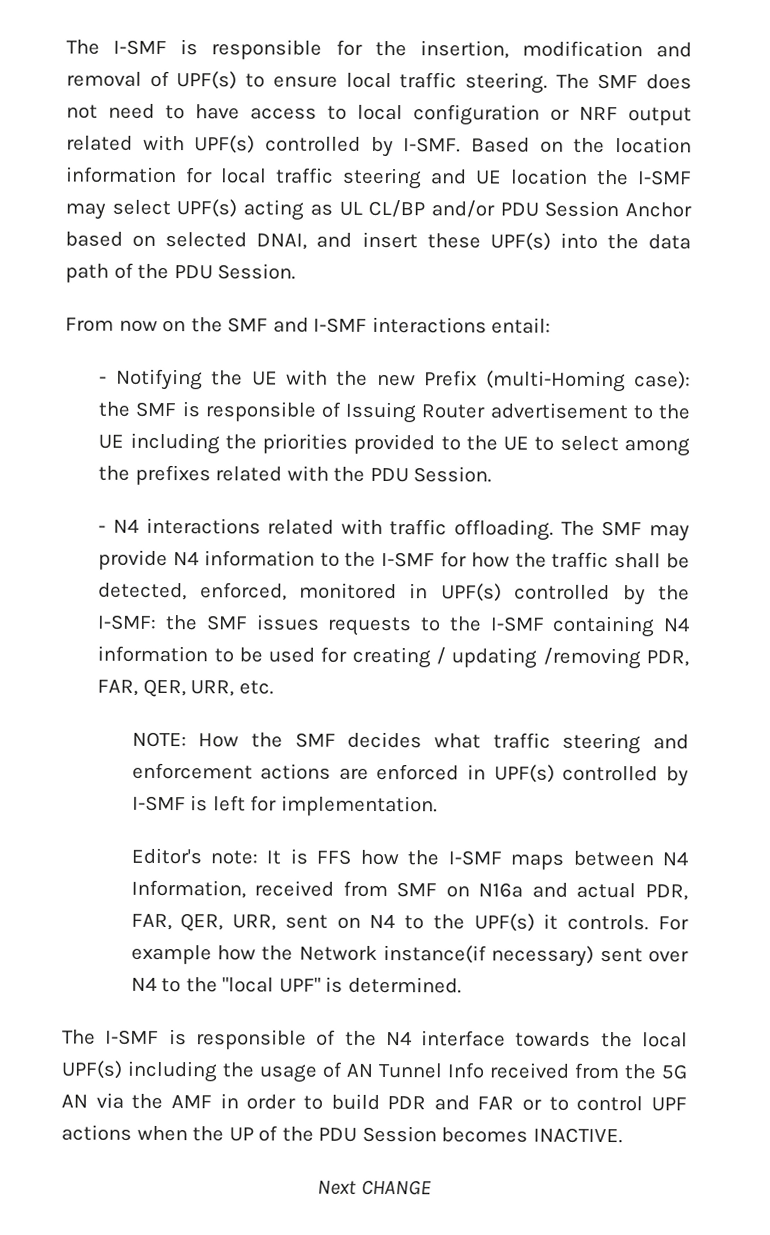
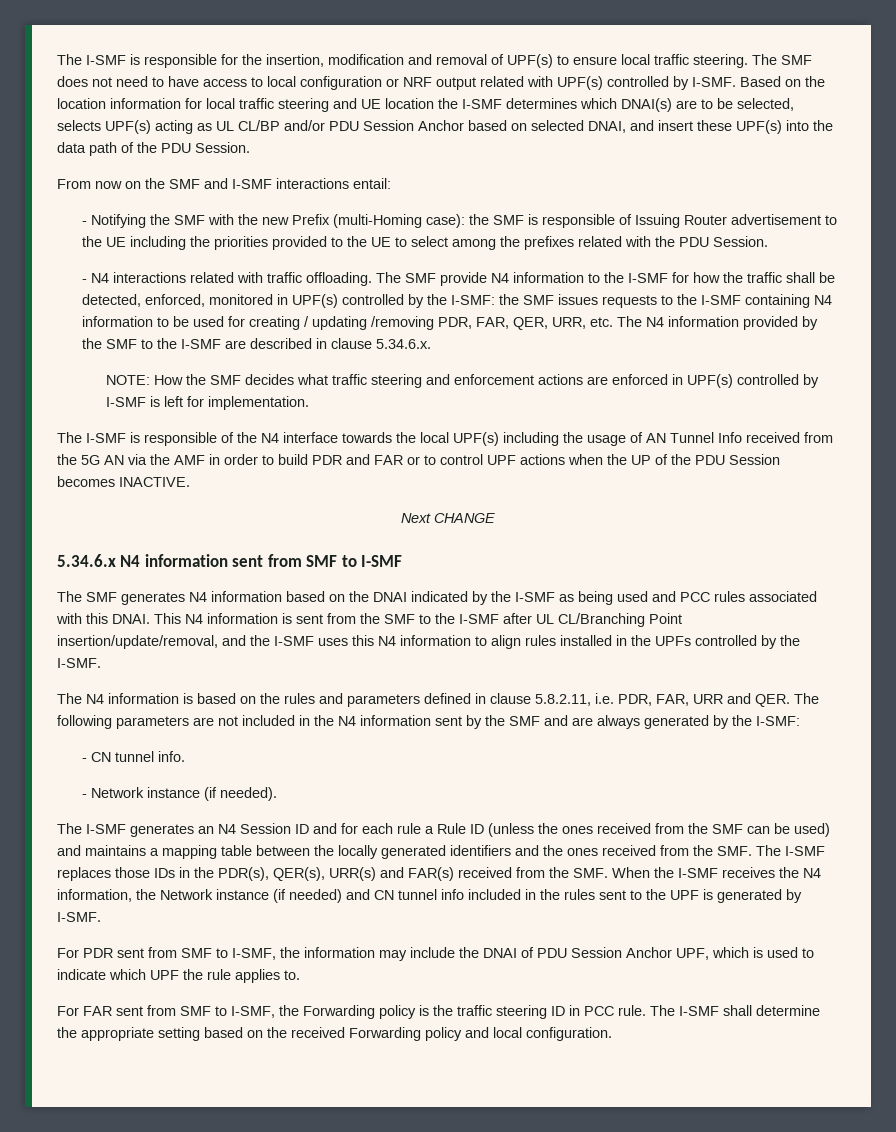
- Based on the location information for local traffic steering and UE location the I-SMF may select UPF(s) acting as UL CL/BP and/or PDU Session Anchor based on selected DNAI, and insert these UPF(s) into the data path of the PDU Session.
+ Based on the location information for local traffic steering and UE location the I-SMF determines which DNAI(s) are to be selected, selects UPF(s) acting as UL CL/BP and/or PDU Session Anchor based on selected DNAI, and insert these UPF(s) into the data path of the PDU Session.
- - Notifying the UE with the new Prefix (multi-Homing case): the SMF is responsible of Issuing Router advertisement to the UE including the priorities provided to the UE to select among the prefixes related with the PDU Session.
+ - Notifying the SMF with the new Prefix (multi-Homing case): the SMF is responsible of Issuing Router advertisement to the UE including the priorities provided to the UE to select among the prefixes related with the PDU Session.
- The SMF may provide N4 information to the I-SMF for how the traffic shall be detected, enforced, monitored in UPF(s) controlled by the I-SMF: the SMF issues requests to the I-SMF containing N4 information to be used for creating / updating /removing PDR, FAR, QER, URR, etc.
+ The SMF provide N4 information to the I-SMF for how the traffic shall be detected, enforced, monitored in UPF(s) controlled by the I-SMF: the SMF issues requests to the I-SMF containing N4 information to be used for creating / updating /removing PDR, FAR, QER, URR, etc. The N4 information provided by the SMF to the I-SMF are described in clause 5.34.6.x.
- Editor's note: It is FFS how the I-SMF maps between N4 Information, received from SMF on N16a and actual PDR, FAR, QER, URR, sent on N4 to the UPF(s) it controls. For example how the Network instance(if necessary) sent over N4 to the "local UPF" is determined.
+ 5.34.6.x N4 information sent from SMF to I-SMF
+ The SMF generates N4 information based on the DNAI indicated by the I-SMF as being used and PCC rules associated with this DNAI. This N4 information is sent from the SMF to the I-SMF after UL CL/Branching Point insertion/update/removal, and the I-SMF uses this N4 information to align rules installed in the UPFs controlled by the I-SMF.
+ The N4 information is based on the rules and parameters defined in clause 5.8.2.11, i.e. PDR, FAR, URR and QER. The following parameters are not included in the N4 information sent by the SMF and are always generated by the I-SMF:
+ - CN tunnel info.
+ - Network instance (if needed).
+ The I-SMF generates an N4 Session ID and for each rule a Rule ID (unless the ones received from the SMF can be used) and maintains a mapping table between the locally generated identifiers and the ones received from the SMF. The I-SMF replaces those IDs in the PDR(s), QER(s), URR(s) and FAR(s) received from the SMF. When the I-SMF receives the N4 information, the Network instance (if needed) and CN tunnel info included in the rules sent to the UPF is generated by I-SMF.
+ For PDR sent from SMF to I-SMF, the information may include the DNAI of PDU Session Anchor UPF, which is used to indicate which UPF the rule applies to.
+ For FAR sent from SMF to I-SMF, the Forwarding policy is the traffic steering ID in PCC rule. The I-SMF shall determine the appropriate setting based on the received Forwarding policy and local configuration.

